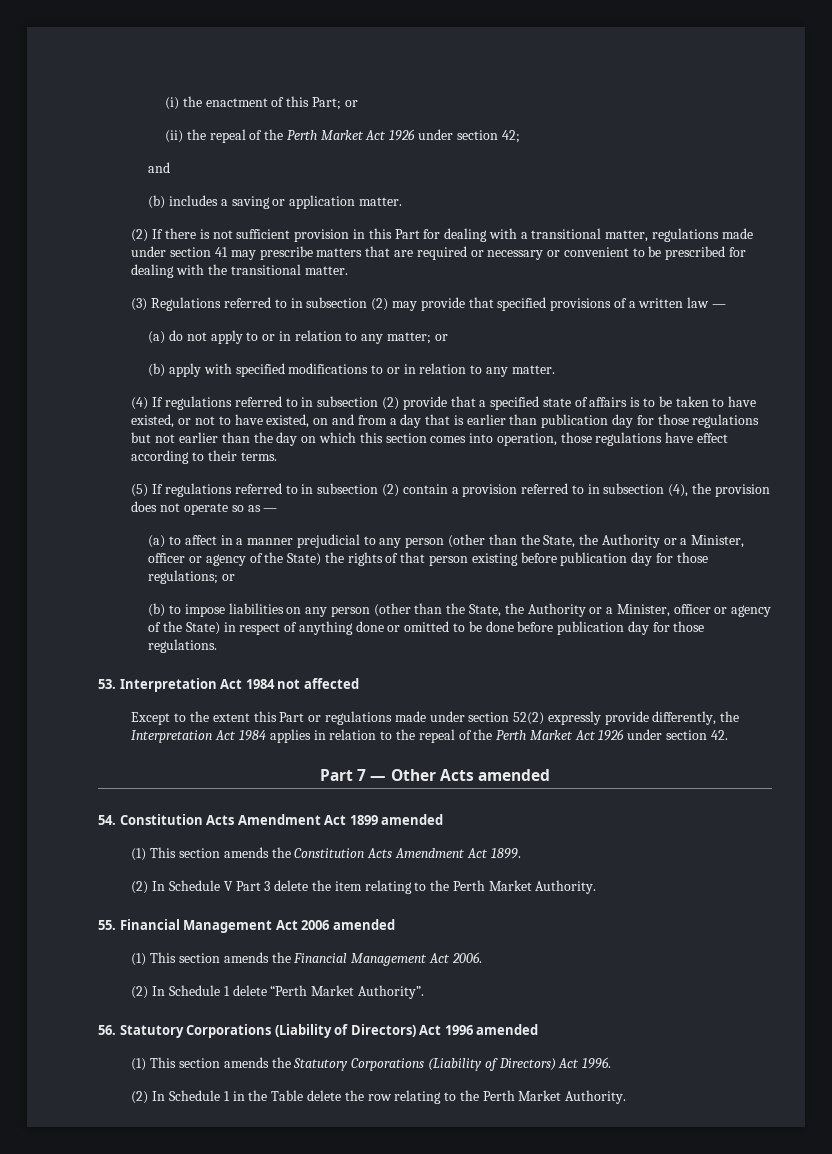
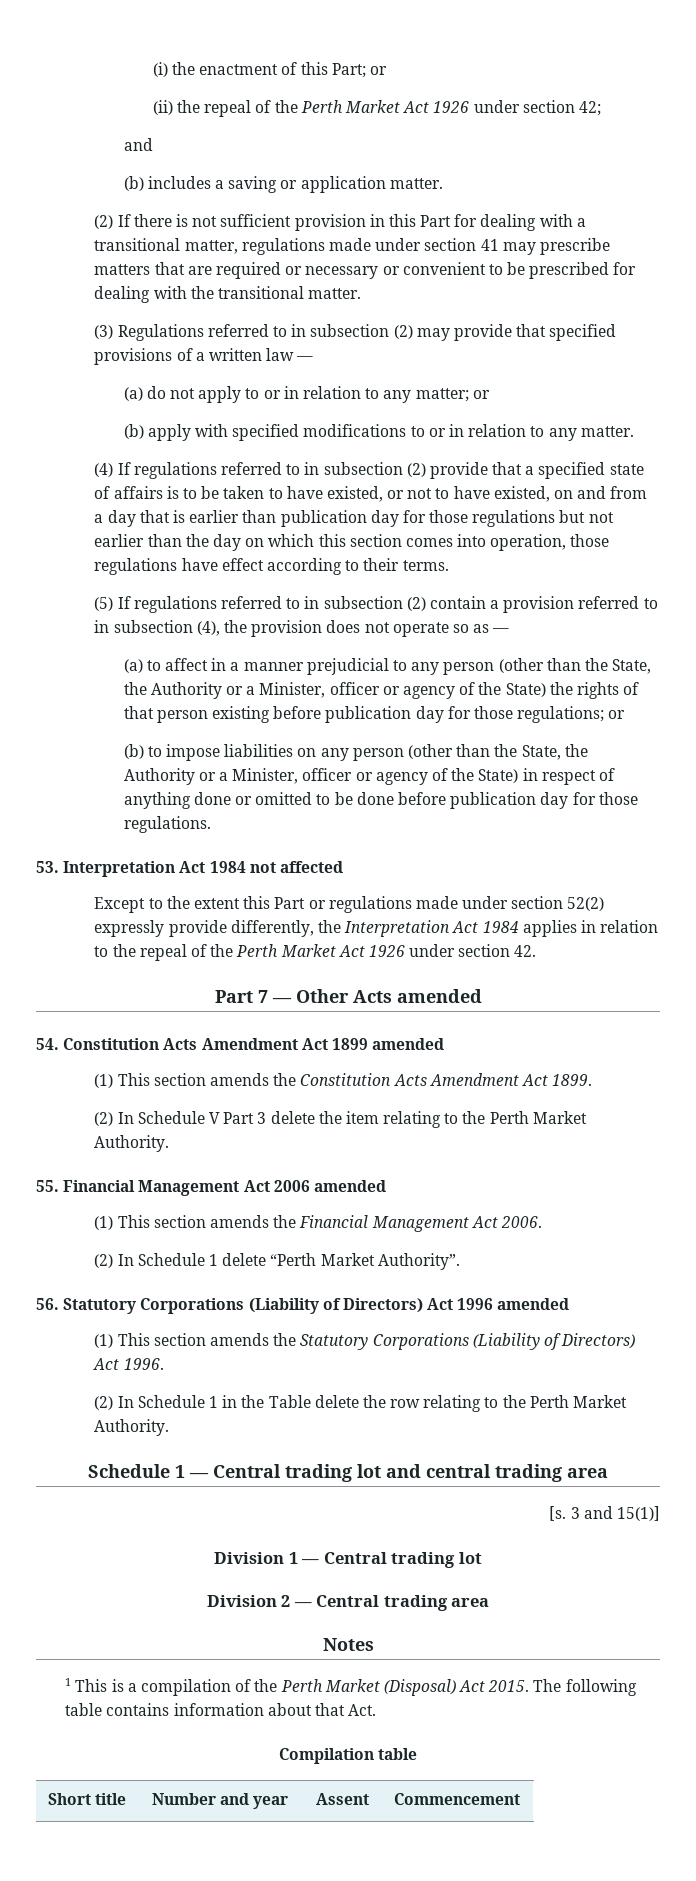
+ Schedule 1 — Central trading lot and central trading area
+ [s. 3 and 15(1)]
+ Division 1 — Central trading lot
+ Division 2 — Central trading area
+ Notes
+ 1 This is a compilation of the Perth Market (Disposal) Act 2015. The following table contains information about that Act.
+ Compilation table
+ Short title | Number and year | Assent | Commencement

